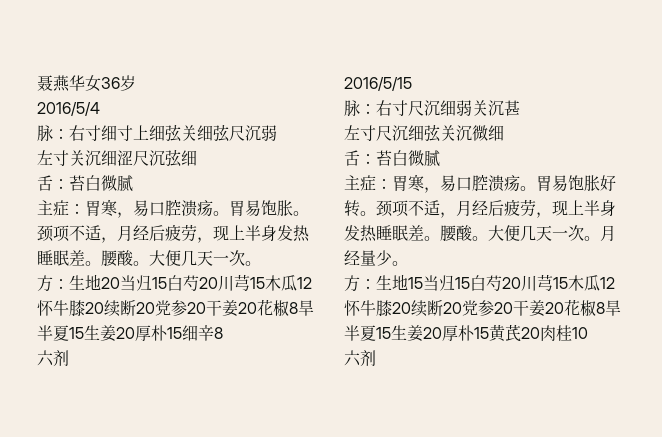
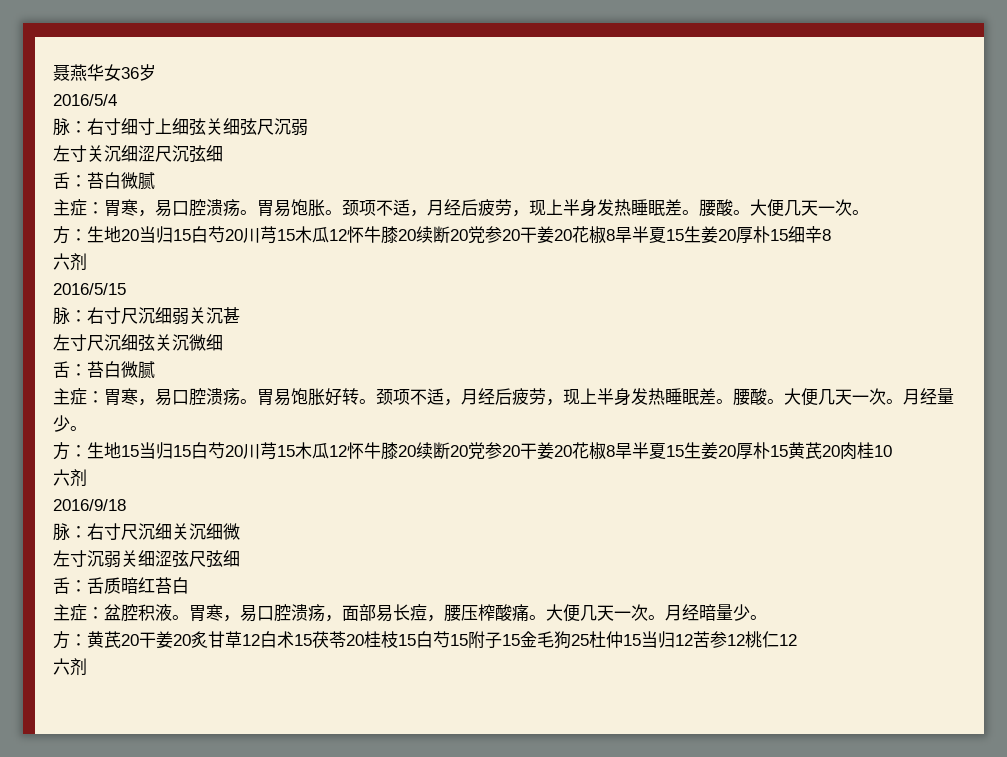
+ 2016/9/18
+ 脉：右寸尺沉细关沉细微
+ 左寸沉弱关细涩弦尺弦细
+ 舌：舌质暗红苔白
+ 主症：盆腔积液。胃寒，易口腔溃疡，面部易长痘，腰压榨酸痛。大便几天一次。月经暗量少。
+ 方：黄芪20干姜20炙甘草12白术15茯苓20桂枝15白芍15附子15金毛狗25杜仲15当归12苦参12桃仁12
+ 六剂

